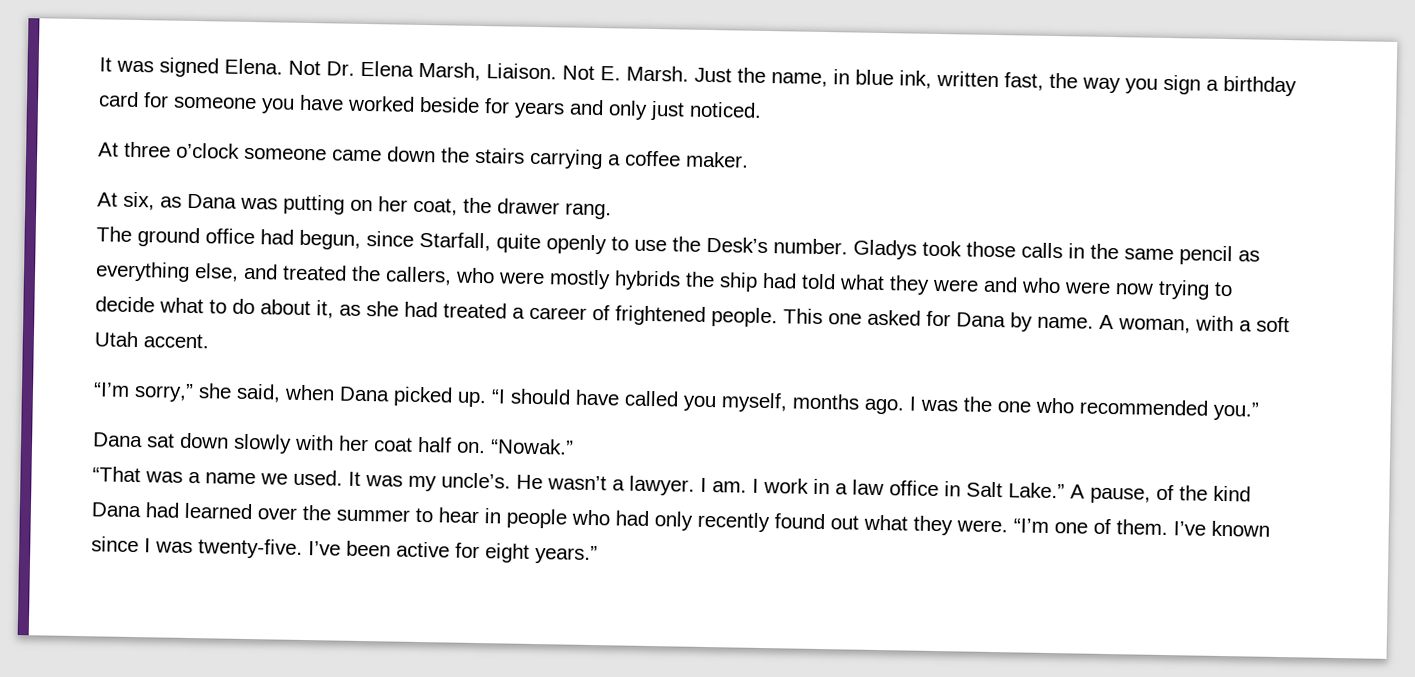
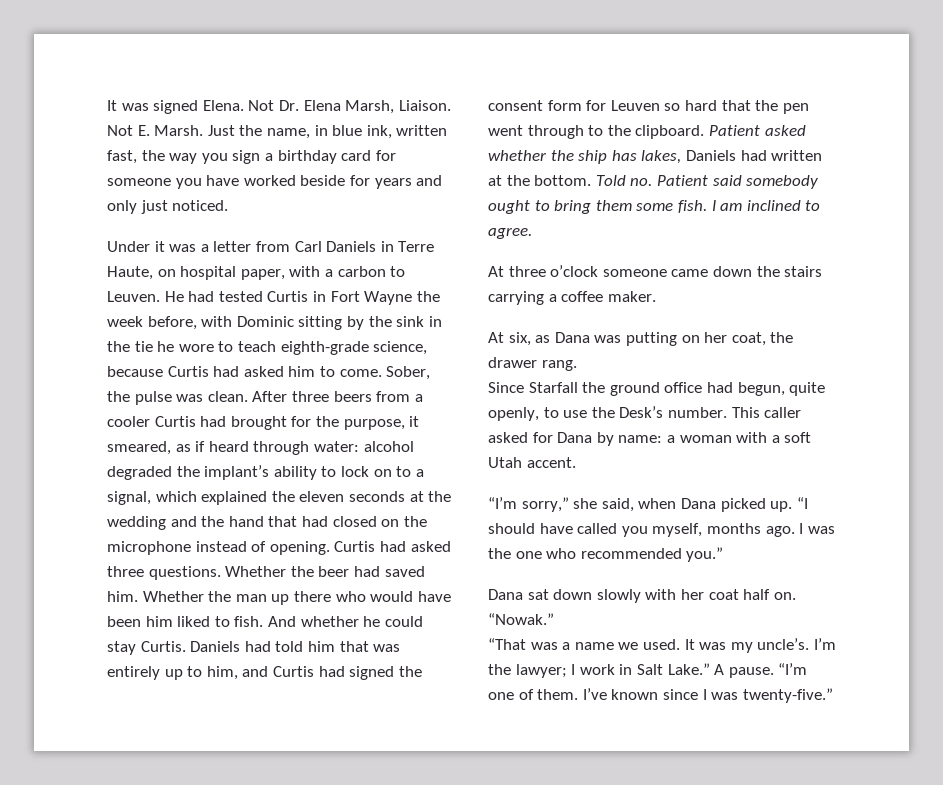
+ Under it was a letter from Carl Daniels in Terre Haute, on hospital paper, with a carbon to Leuven. He had tested Curtis in Fort Wayne the week before, with Dominic sitting by the sink in the tie he wore to teach eighth-grade science, because Curtis had asked him to come. Sober, the pulse was clean. After three beers from a cooler Curtis had brought for the purpose, it smeared, as if heard through water: alcohol degraded the implant’s ability to lock on to a signal, which explained the eleven seconds at the wedding and the hand that had closed on the microphone instead of opening. Curtis had asked three questions. Whether the beer had saved him. Whether the man up there who would have been him liked to fish. And whether he could stay Curtis. Daniels had told him that was entirely up to him, and Curtis had signed the consent form for Leuven so hard that the pen went through to the clipboard. Patient asked whether the ship has lakes, Daniels had written at the bottom. Told no. Patient said somebody ought to bring them some fish. I am inclined to agree.
- The ground office had begun, since Starfall, quite openly to use the Desk’s number.
+ Since Starfall the ground office had begun, quite openly, to use the Desk’s number.
- Gladys took those calls in the same pencil as everything else, and treated the callers, who were mostly hybrids the ship had told what they were and who were now trying to decide what to do about it, as she had treated a career of frightened people. This one asked for Dana by name. A woman, with a soft Utah accent.
+ This caller asked for Dana by name: a woman with a soft Utah accent.
- He wasn’t a lawyer. I am. I work in a law office in Salt Lake.” A pause, of the kind Dana had learned over the summer to hear in people who had only recently found out what they were.
+ I’m the lawyer; I work in Salt Lake.” A pause.
- I’ve known since I was twenty-five. I’ve been active for eight years.”
+ I’ve known since I was twenty-five.”

